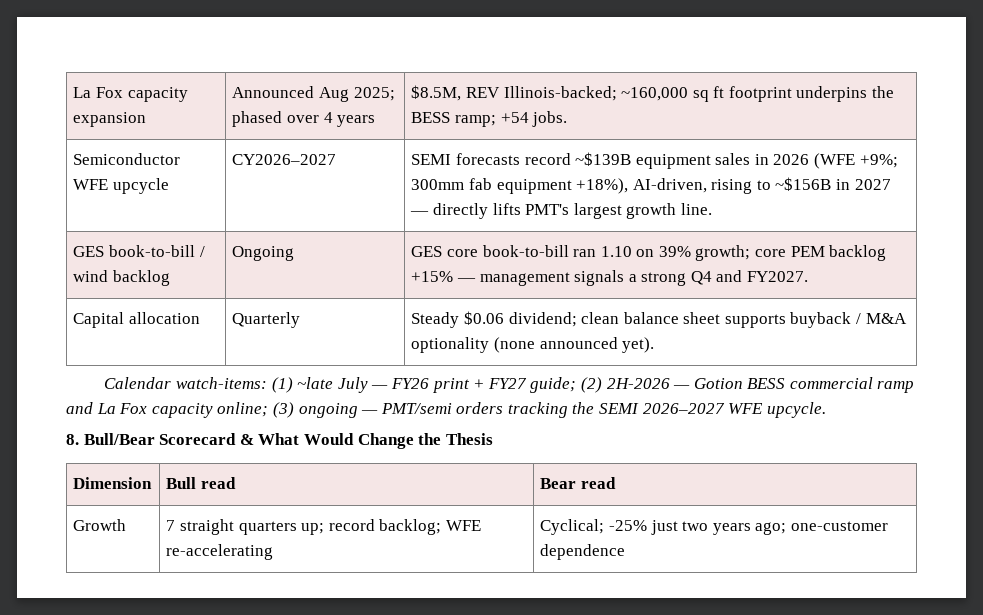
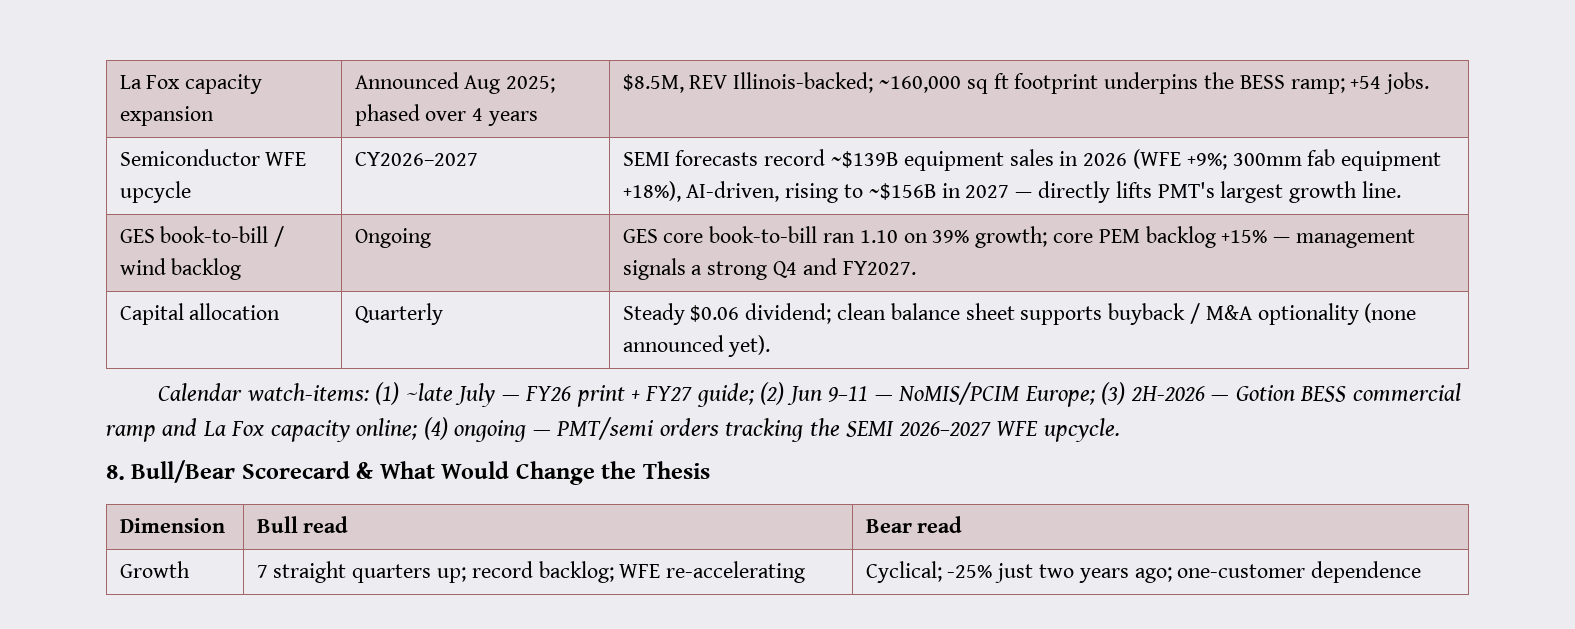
- Calendar watch-items: (1) ~late July — FY26 print + FY27 guide; (2) 2H-2026 — Gotion BESS commercial ramp and La Fox capacity online; (3) ongoing — PMT/semi orders tracking the SEMI 2026–2027 WFE upcycle.
+ Calendar watch-items: (1) ~late July — FY26 print + FY27 guide; (2) Jun 9–11 — NoMIS/PCIM Europe; (3) 2H-2026 — Gotion BESS commercial ramp and La Fox capacity online; (4) ongoing — PMT/semi orders tracking the SEMI 2026–2027 WFE upcycle.

